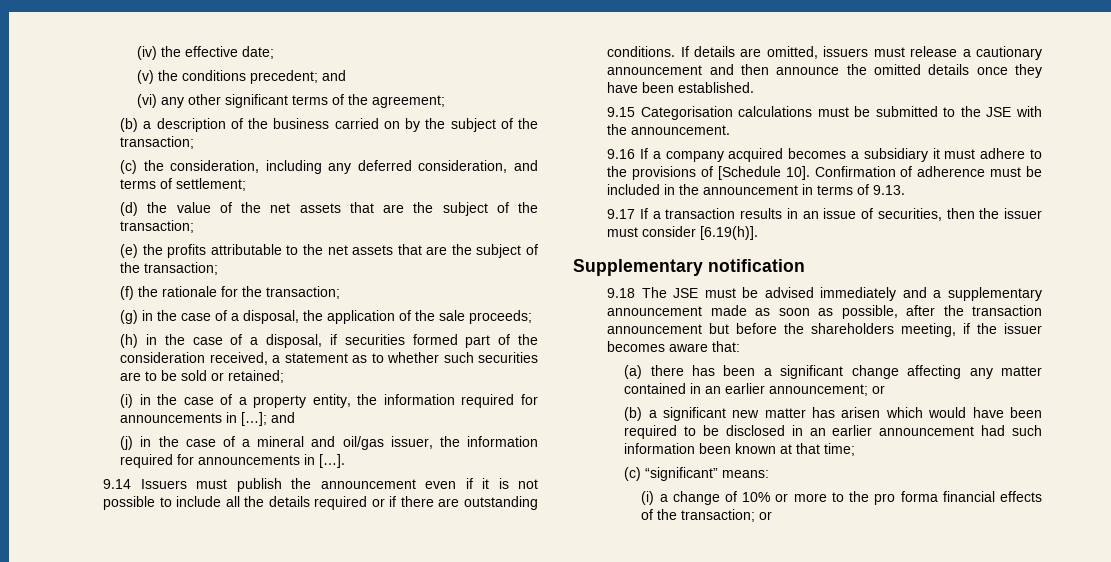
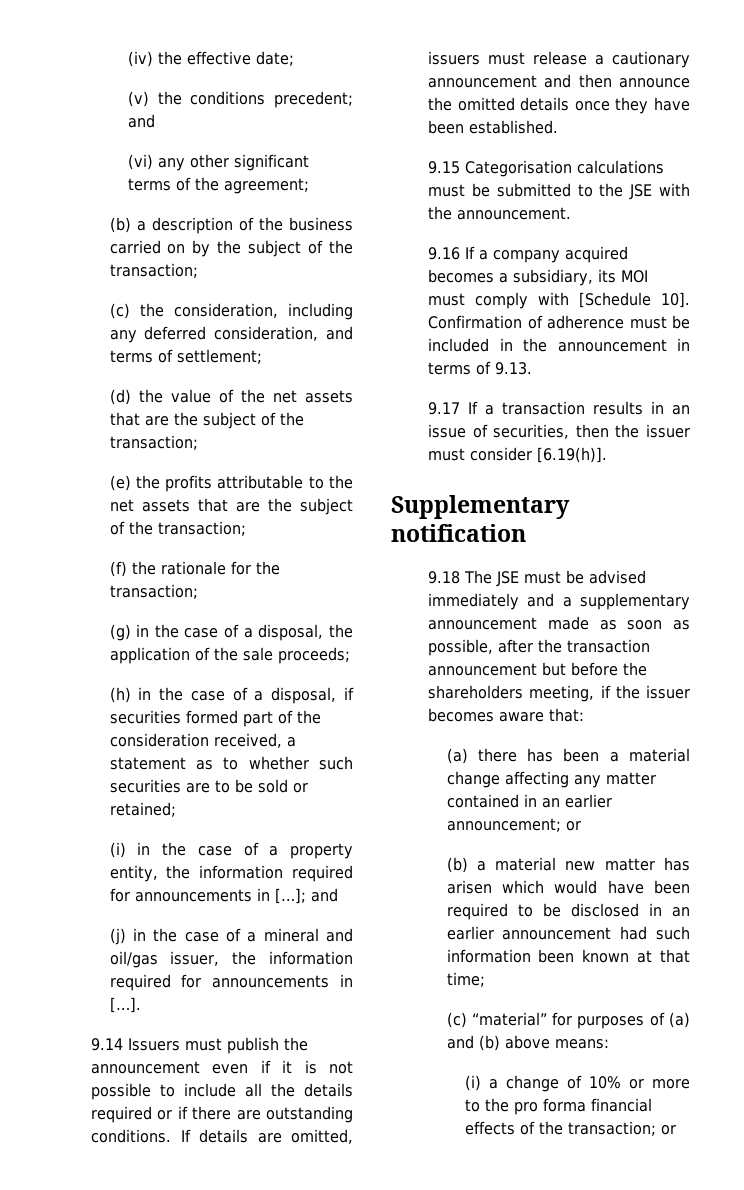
- 9.16 If a company acquired becomes a subsidiary it must adhere to the provisions of [Schedule 10].
+ 9.16 If a company acquired becomes a subsidiary, its MOI must comply with [Schedule 10].
- (a) there has been a significant change affecting any matter contained in an earlier announcement; or
+ (a) there has been a material change affecting any matter contained in an earlier announcement; or
- (b) a significant new matter has arisen which would have been required to be disclosed in an earlier announcement had such information been known at that time;
+ (b) a material new matter has arisen which would have been required to be disclosed in an earlier announcement had such information been known at that time;
- (c) “significant” means:
+ (c) “material” for purposes of (a) and (b) above means:

